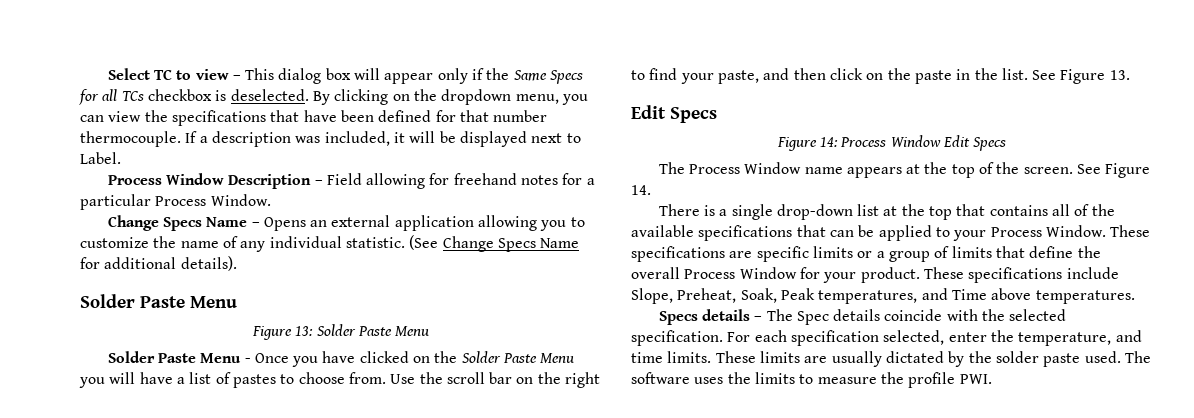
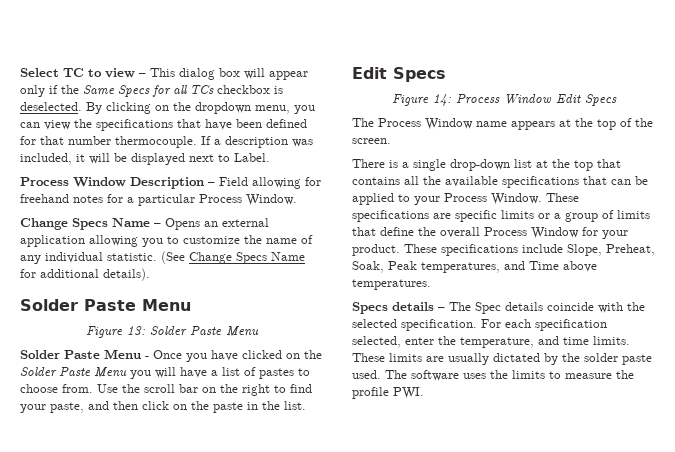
- See Figure 13.
- See Figure 14.
- There is a single drop-down list at the top that contains all of the available specifications that can be applied to your Process Window.
+ There is a single drop-down list at the top that contains all the available specifications that can be applied to your Process Window.

